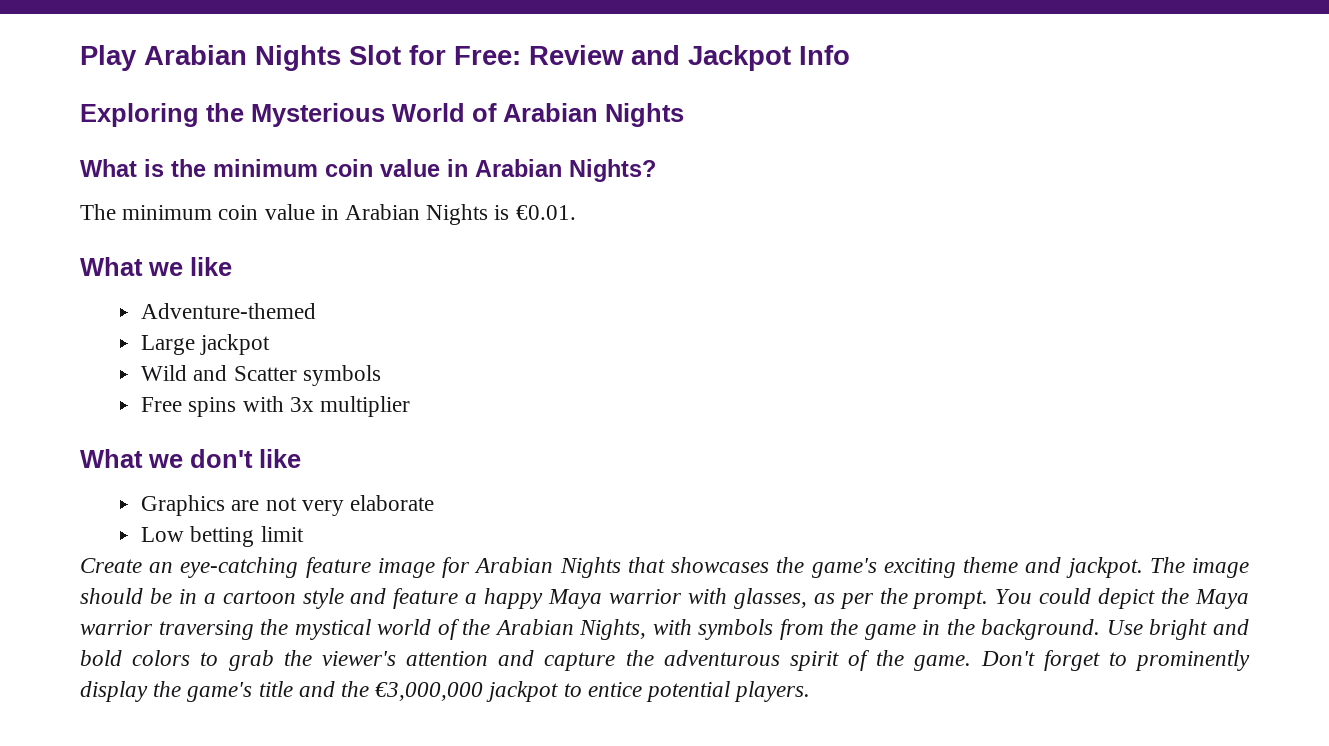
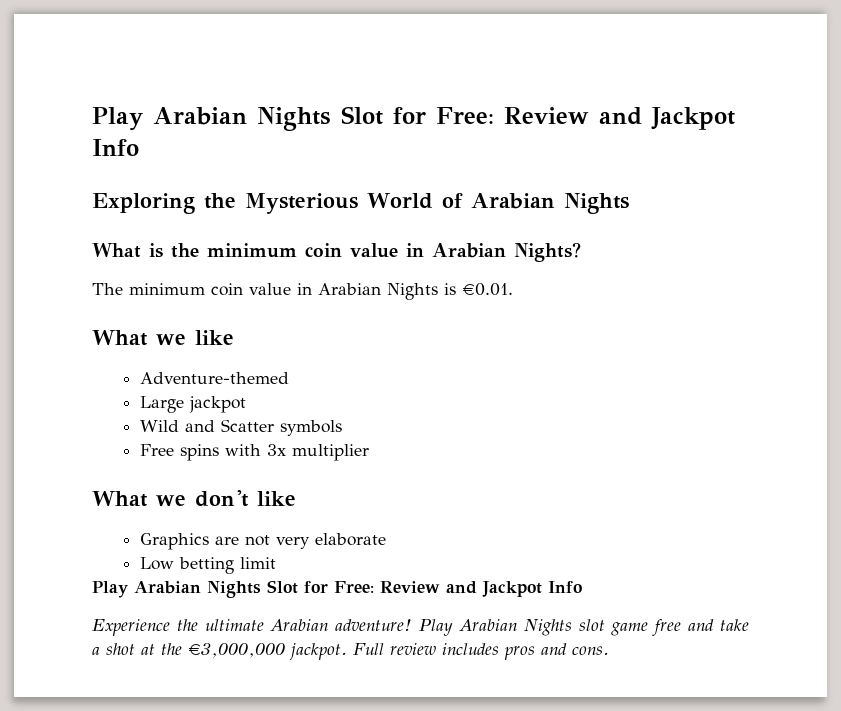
  Low betting limit
- Create an eye-catching feature image for Arabian Nights that showcases the game's exciting theme and jackpot. The image should be in a cartoon style and feature a happy Maya warrior with glasses, as per the prompt. You could depict the Maya warrior traversing the mystical world of the Arabian Nights, with symbols from the game in the background. Use bright and bold colors to grab the viewer's attention and capture the adventurous spirit of the game. Don't forget to prominently display the game's title and the €3,000,000 jackpot to entice potential players.
+ Play Arabian Nights Slot for Free: Review and Jackpot Info
+ Experience the ultimate Arabian adventure! Play Arabian Nights slot game free and take a shot at the €3,000,000 jackpot. Full review includes pros and cons.

